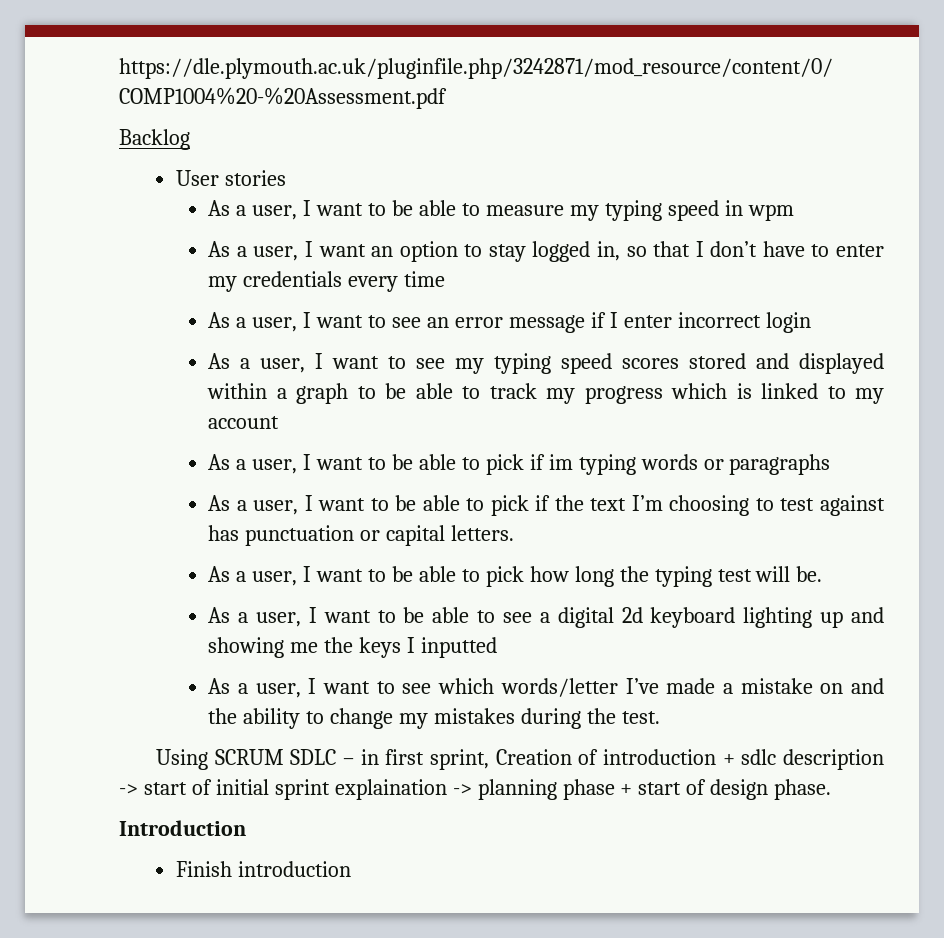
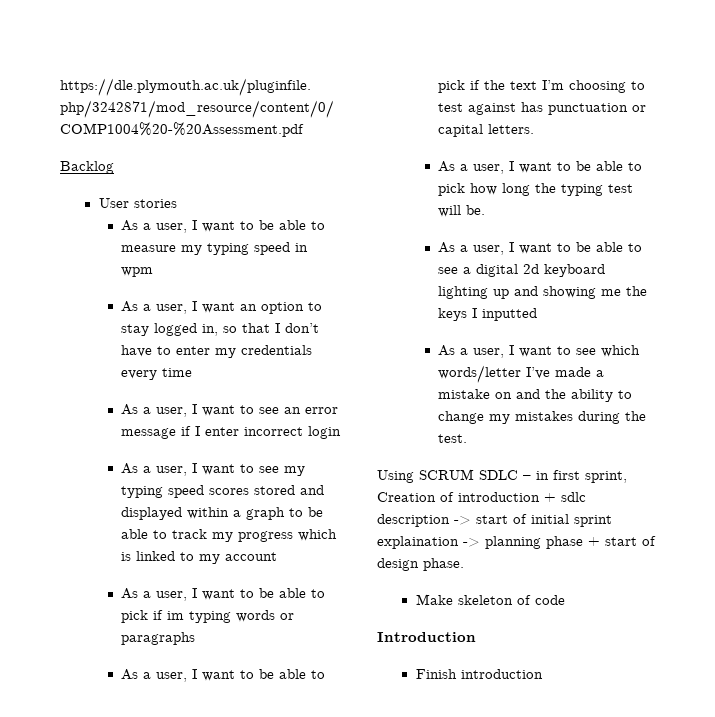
+ Make skeleton of code

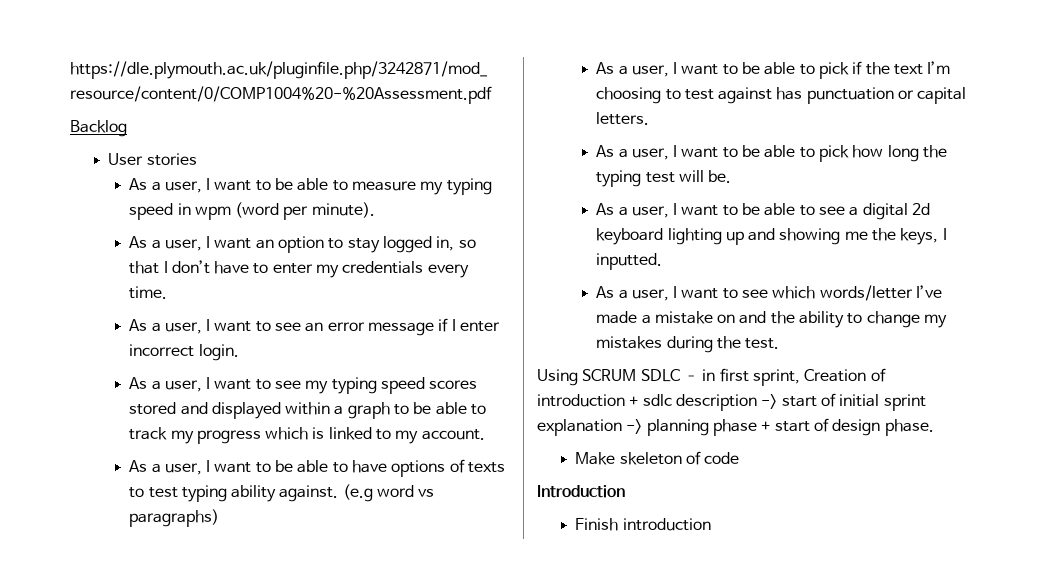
- As a user, I want to be able to measure my typing speed in wpm
+ As a user, I want to be able to measure my typing speed in wpm (word per minute).
- As a user, I want an option to stay logged in, so that I don’t have to enter my credentials every time
+ As a user, I want an option to stay logged in, so that I don’t have to enter my credentials every time.
- As a user, I want to see an error message if I enter incorrect login
+ As a user, I want to see an error message if I enter incorrect login.
- As a user, I want to see my typing speed scores stored and displayed within a graph to be able to track my progress which is linked to my account
- As a user, I want to be able to pick if im typing words or paragraphs
+ As a user, I want to see my typing speed scores stored and displayed within a graph to be able to track my progress which is linked to my account.
+ As a user, I want to be able to have options of texts to test typing ability against. (e.g word vs paragraphs)
- As a user, I want to be able to see a digital 2d keyboard lighting up and showing me the keys I inputted
+ As a user, I want to be able to see a digital 2d keyboard lighting up and showing me the keys, I inputted.
- Using SCRUM SDLC – in first sprint, Creation of introduction + sdlc description -> start of initial sprint explaination -> planning phase + start of design phase.
+ Using SCRUM SDLC – in first sprint, Creation of introduction + sdlc description -> start of initial sprint explanation -> planning phase + start of design phase.

